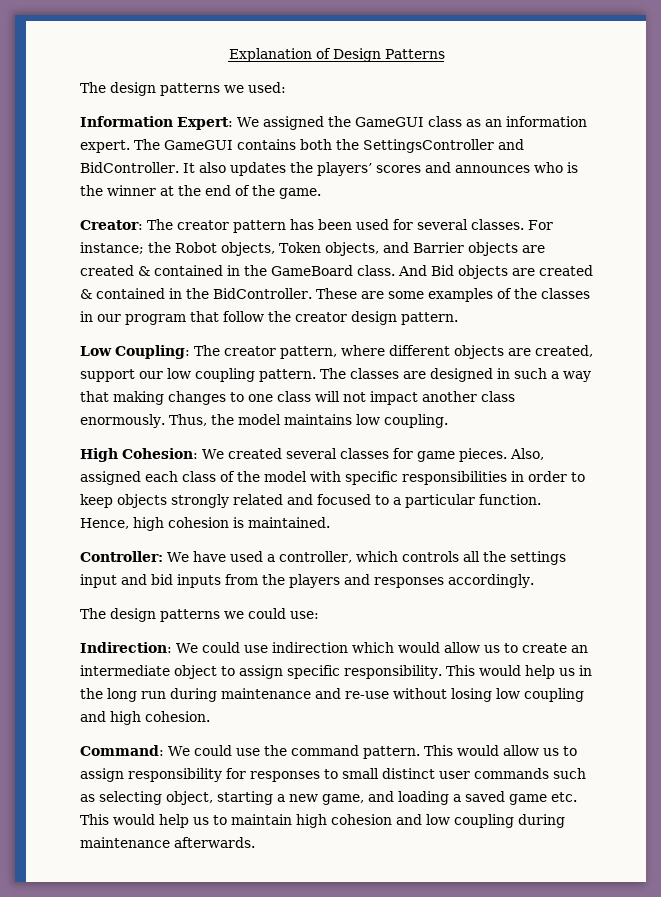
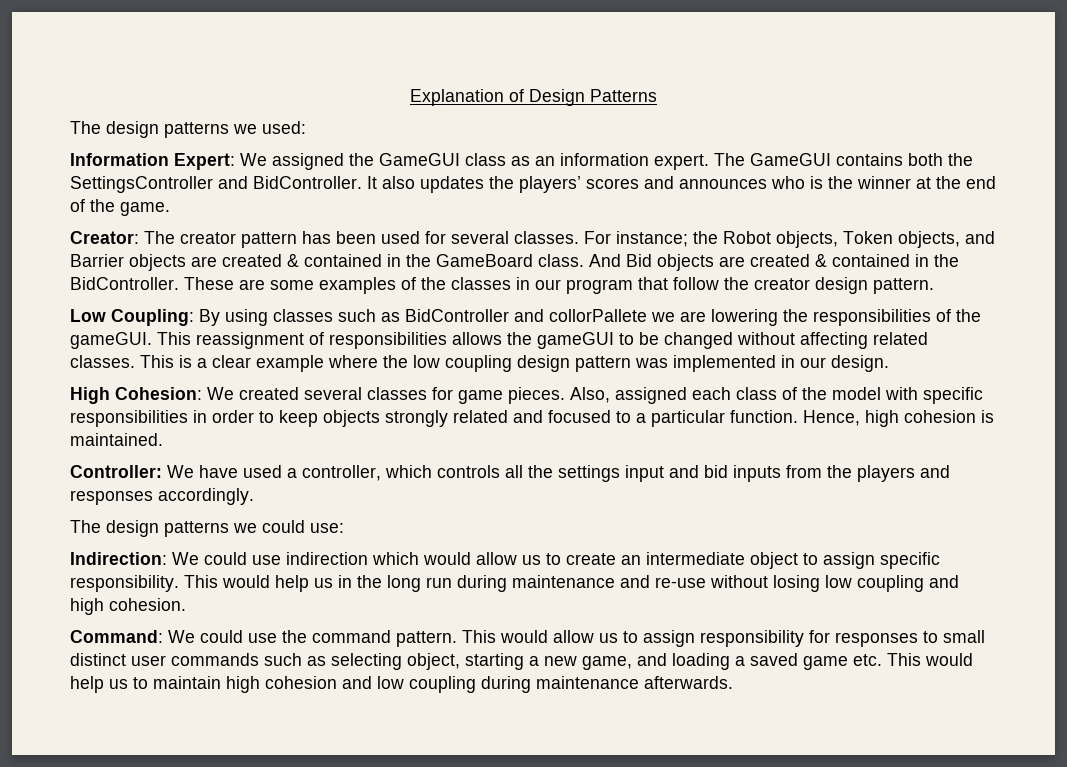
- Low Coupling: The creator pattern, where different objects are created, support our low coupling pattern. The classes are designed in such a way that making changes to one class will not impact another class enormously. Thus, the model maintains low coupling.
+ Low Coupling: By using classes such as BidController and collorPallete we are lowering the responsibilities of the gameGUI. This reassignment of responsibilities allows the gameGUI to be changed without affecting related classes. This is a clear example where the low coupling design pattern was implemented in our design.

